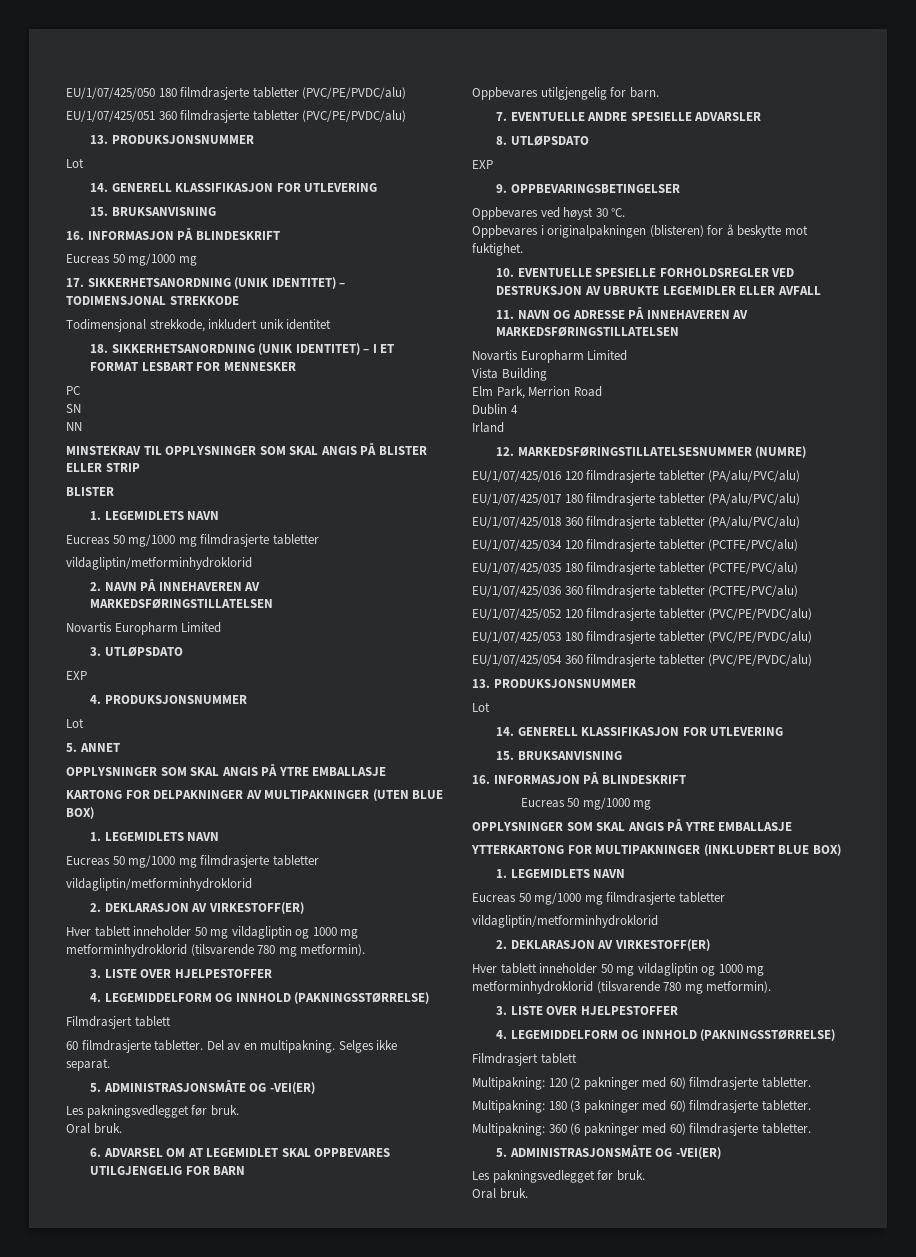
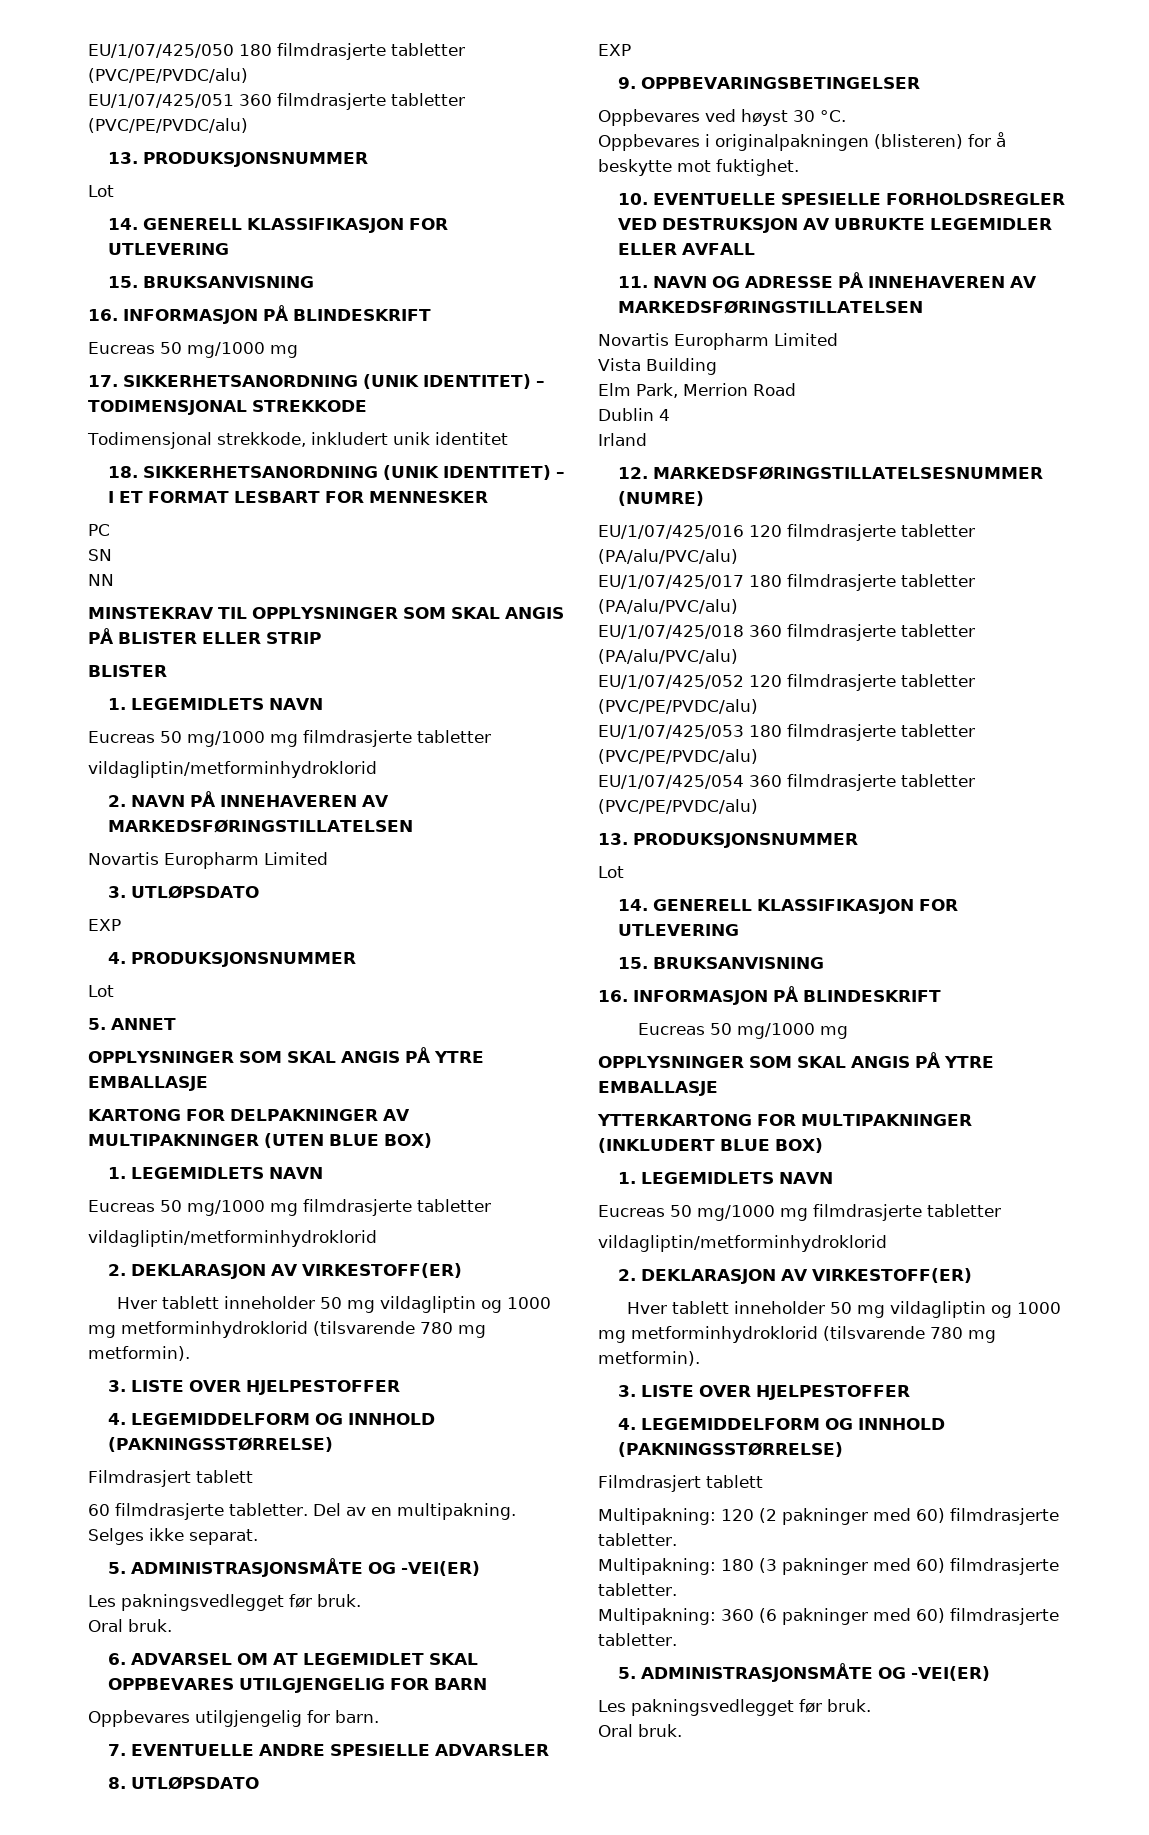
- EU/1/07/425/034 120 filmdrasjerte tabletter (PCTFE/PVC/alu)
- EU/1/07/425/035 180 filmdrasjerte tabletter (PCTFE/PVC/alu)
- EU/1/07/425/036 360 filmdrasjerte tabletter (PCTFE/PVC/alu)

